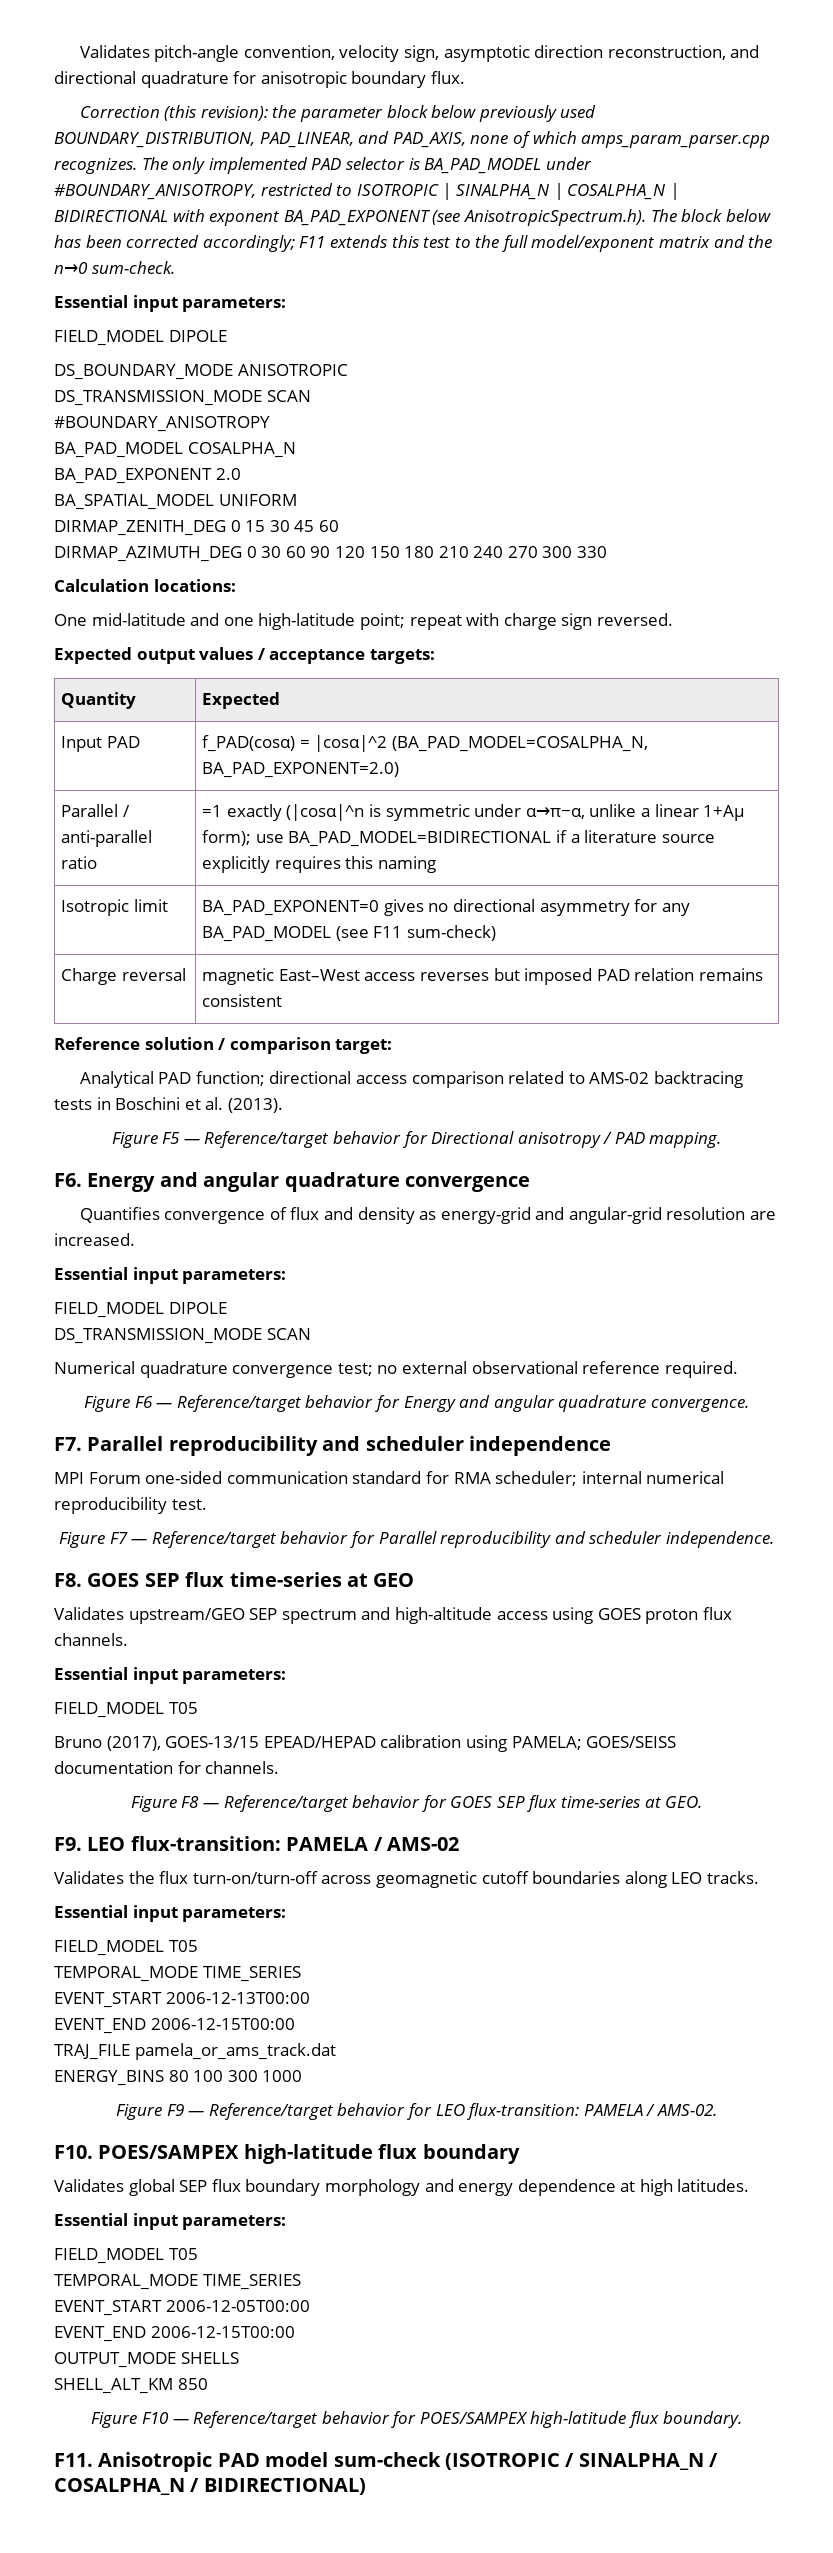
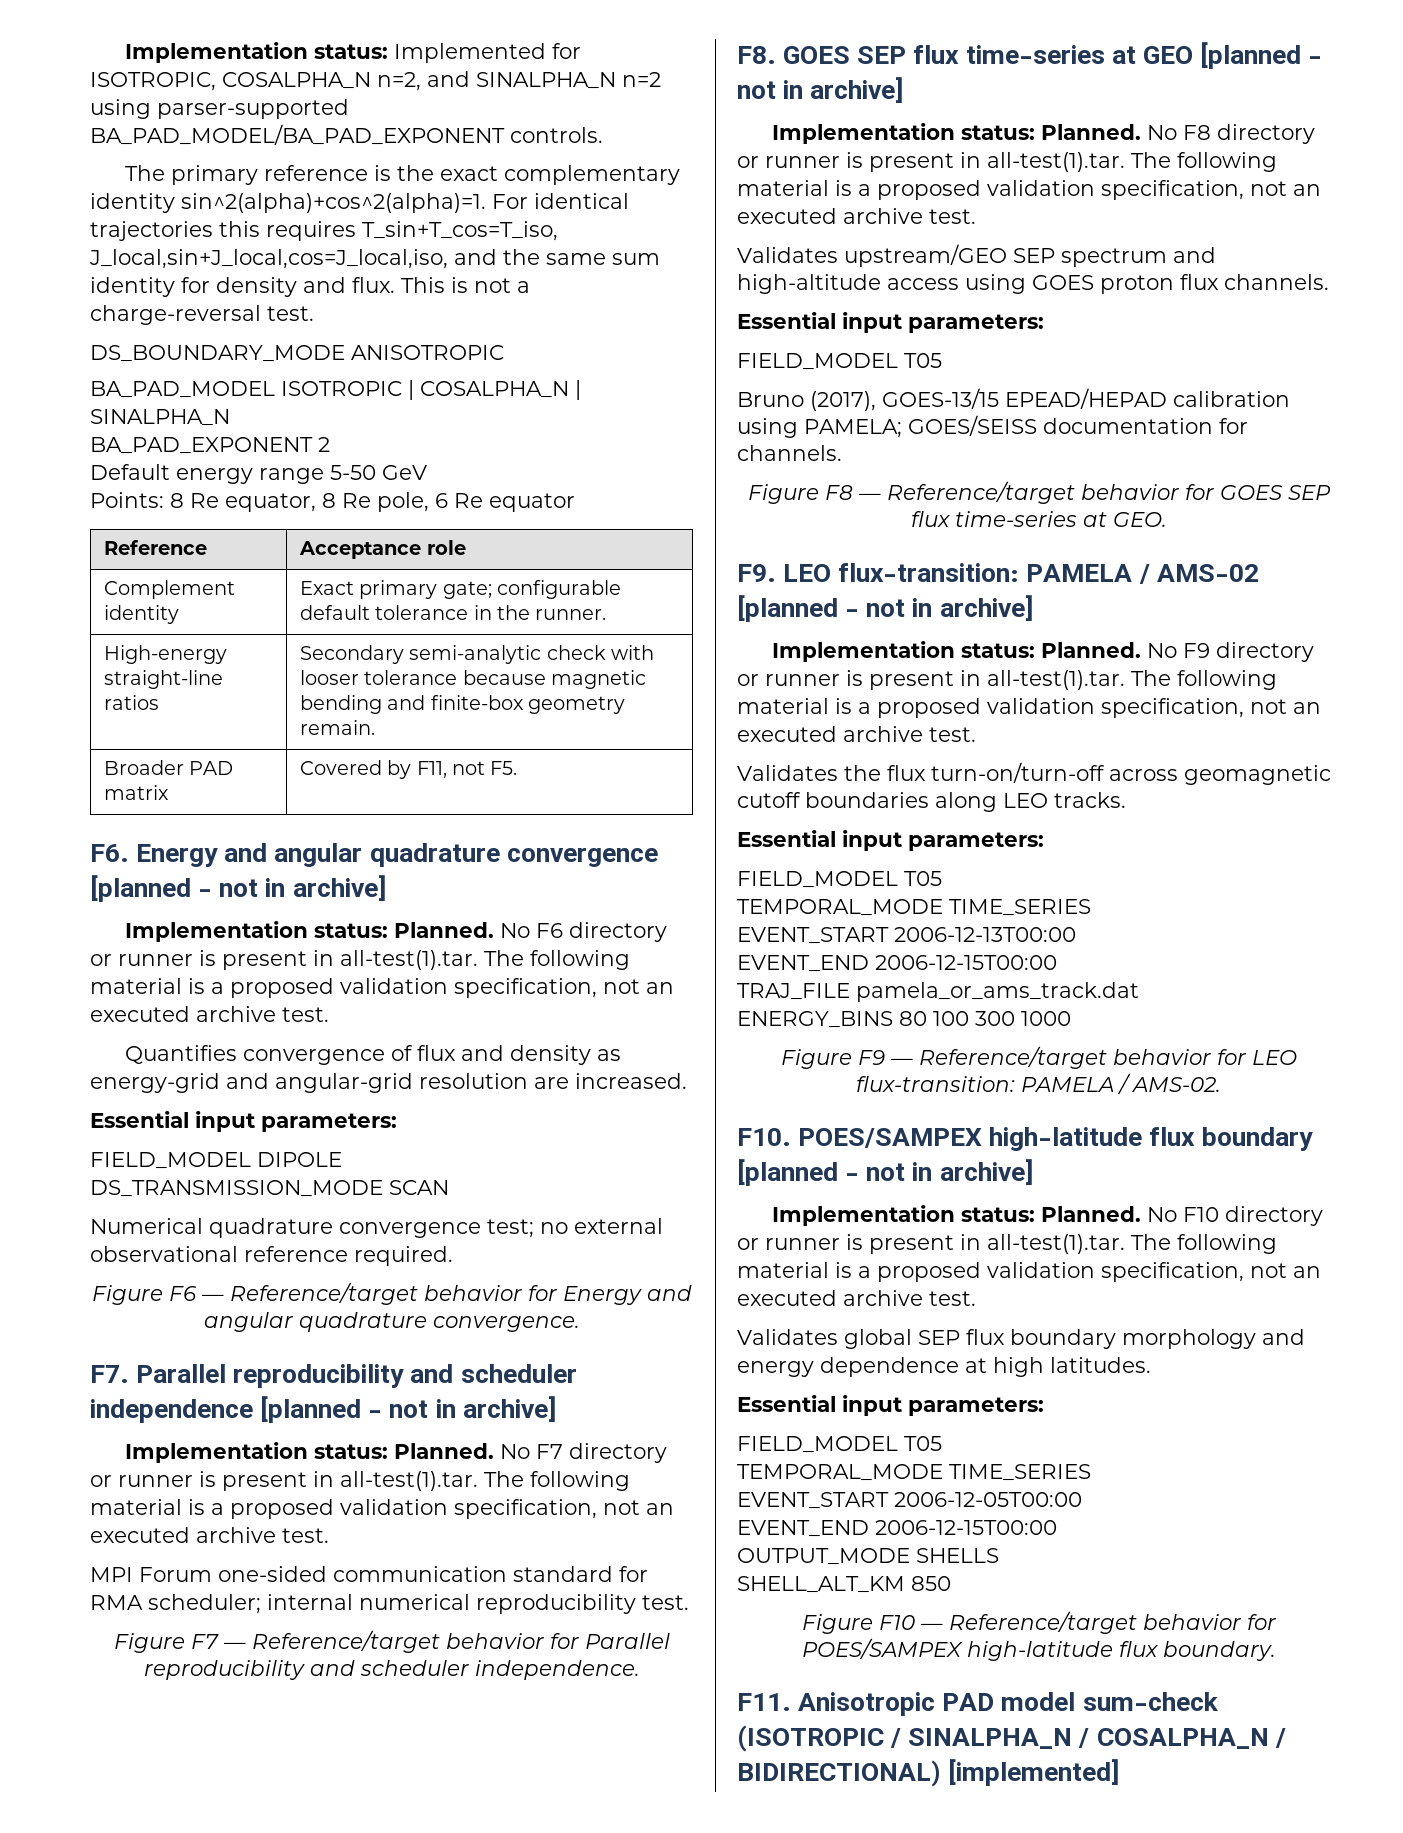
- Validates pitch-angle convention, velocity sign, asymptotic direction reconstruction, and directional quadrature for anisotropic boundary flux.
- Correction (this revision): the parameter block below previously used BOUNDARY_DISTRIBUTION, PAD_LINEAR, and PAD_AXIS, none of which amps_param_parser.cpp recognizes. The only implemented PAD selector is BA_PAD_MODEL under #BOUNDARY_ANISOTROPY, restricted to ISOTROPIC | SINALPHA_N | COSALPHA_N | BIDIRECTIONAL with exponent BA_PAD_EXPONENT (see AnisotropicSpectrum.h). The block below has been corrected accordingly; F11 extends this test to the full model/exponent matrix and the n→0 sum-check.
- Essential input parameters:
- FIELD_MODEL DIPOLE
+ Implementation status: Implemented for ISOTROPIC, COSALPHA_N n=2, and SINALPHA_N n=2 using parser-supported BA_PAD_MODEL/BA_PAD_EXPONENT controls.
+ The primary reference is the exact complementary identity sin^2(alpha)+cos^2(alpha)=1. For identical trajectories this requires T_sin+T_cos=T_iso, J_local,sin+J_local,cos=J_local,iso, and the same sum identity for density and flux. This is not a charge-reversal test.
  DS_BOUNDARY_MODE ANISOTROPIC
- DS_TRANSMISSION_MODE SCAN
- #BOUNDARY_ANISOTROPY
- BA_PAD_MODEL COSALPHA_N
- BA_PAD_EXPONENT 2.0
- BA_SPATIAL_MODEL UNIFORM
- DIRMAP_ZENITH_DEG 0 15 30 45 60
- DIRMAP_AZIMUTH_DEG 0 30 60 90 120 150 180 210 240 270 300 330
- Calculation locations:
- One mid-latitude and one high-latitude point; repeat with charge sign reversed.
- Expected output values / acceptance targets:
- Quantity | Expected
- Input PAD | f_PAD(cosα) = |cosα|^2 (BA_PAD_MODEL=COSALPHA_N, BA_PAD_EXPONENT=2.0)
- Parallel / anti-parallel ratio | =1 exactly (|cosα|^n is symmetric under α→π−α, unlike a linear 1+Aμ form); use BA_PAD_MODEL=BIDIRECTIONAL if a literature source explicitly requires this naming
- Isotropic limit | BA_PAD_EXPONENT=0 gives no directional asymmetry for any BA_PAD_MODEL (see F11 sum-check)
- Charge reversal | magnetic East–West access reverses but imposed PAD relation remains consistent
- Reference solution / comparison target:
- Analytical PAD function; directional access comparison related to AMS-02 backtracing tests in Boschini et al. (2013).
- Figure F5 — Reference/target behavior for Directional anisotropy / PAD mapping.
+ BA_PAD_MODEL ISOTROPIC | COSALPHA_N | SINALPHA_N
+ BA_PAD_EXPONENT 2
+ Default energy range 5-50 GeV
+ Points: 8 Re equator, 8 Re pole, 6 Re equator
+ Reference | Acceptance role
+ Complement identity | Exact primary gate; configurable default tolerance in the runner.
+ High-energy straight-line ratios | Secondary semi-analytic check with looser tolerance because magnetic bending and finite-box geometry remain.
+ Broader PAD matrix | Covered by F11, not F5.
- F6. Energy and angular quadrature convergence
+ F6. Energy and angular quadrature convergence [planned - not in archive]
+ Implementation status: Planned. No F6 directory or runner is present in all-test(1).tar. The following material is a proposed validation specification, not an executed archive test.
- F7. Parallel reproducibility and scheduler independence
+ F7. Parallel reproducibility and scheduler independence [planned - not in archive]
+ Implementation status: Planned. No F7 directory or runner is present in all-test(1).tar. The following material is a proposed validation specification, not an executed archive test.
- F8. GOES SEP flux time-series at GEO
+ F8. GOES SEP flux time-series at GEO [planned - not in archive]
+ Implementation status: Planned. No F8 directory or runner is present in all-test(1).tar. The following material is a proposed validation specification, not an executed archive test.
- F9. LEO flux-transition: PAMELA / AMS-02
+ F9. LEO flux-transition: PAMELA / AMS-02 [planned - not in archive]
+ Implementation status: Planned. No F9 directory or runner is present in all-test(1).tar. The following material is a proposed validation specification, not an executed archive test.
- F10. POES/SAMPEX high-latitude flux boundary
+ F10. POES/SAMPEX high-latitude flux boundary [planned - not in archive]
+ Implementation status: Planned. No F10 directory or runner is present in all-test(1).tar. The following material is a proposed validation specification, not an executed archive test.
- F11. Anisotropic PAD model sum-check (ISOTROPIC / SINALPHA_N / COSALPHA_N / BIDIRECTIONAL)
+ F11. Anisotropic PAD model sum-check (ISOTROPIC / SINALPHA_N / COSALPHA_N / BIDIRECTIONAL) [implemented]

